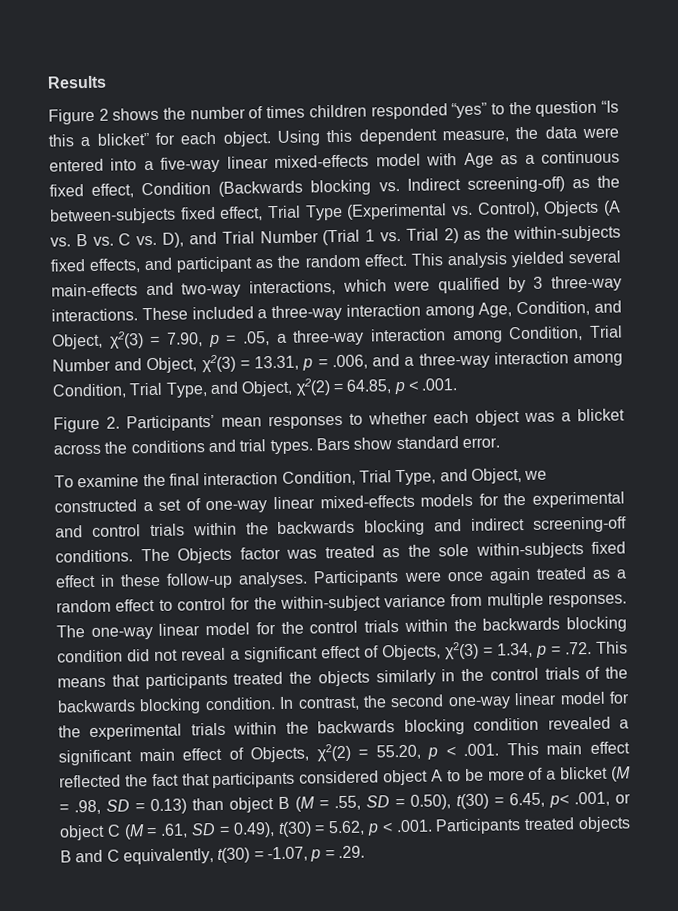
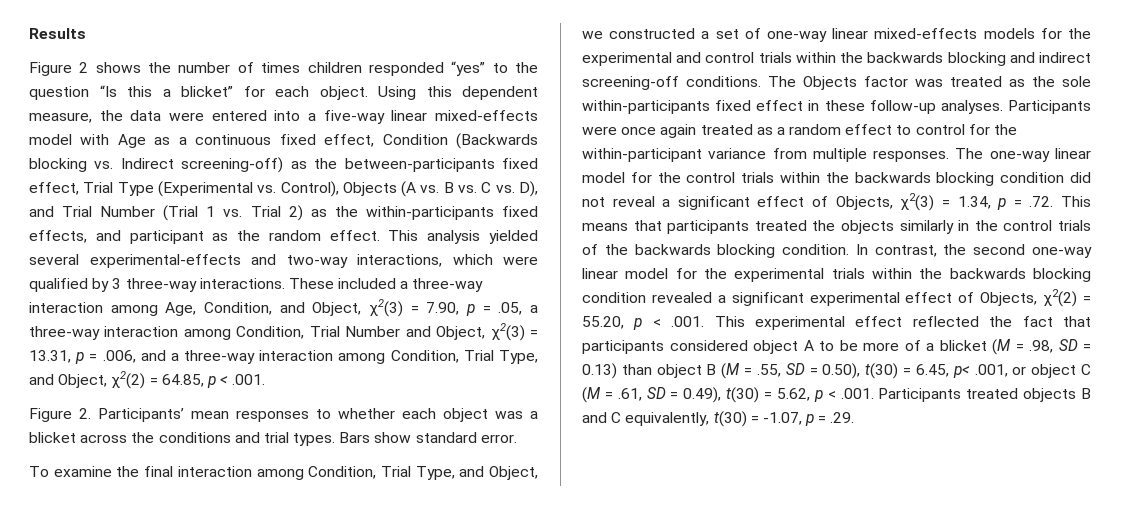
- Using this dependent measure, the data were entered into a five-way linear mixed-effects model with Age as a continuous fixed effect, Condition (Backwards blocking vs. Indirect screening-off) as the between-subjects fixed effect, Trial Type (Experimental vs. Control), Objects (A vs. B vs. C vs. D), and Trial Number (Trial 1 vs. Trial 2) as the within-subjects fixed effects, and participant as the random effect.
+ Using this dependent measure, the data were entered into a five-way linear mixed-effects model with Age as a continuous fixed effect, Condition (Backwards blocking vs. Indirect screening-off) as the between-participants fixed effect, Trial Type (Experimental vs. Control), Objects (A vs. B vs. C vs. D), and Trial Number (Trial 1 vs. Trial 2) as the within-participants fixed effects, and participant as the random effect.
- This analysis yielded several main-effects and two-way interactions, which were qualified by 3 three-way interactions.
+ This analysis yielded several experimental-effects and two-way interactions, which were qualified by 3 three-way interactions.
- To examine the final interaction Condition, Trial Type, and Object, we constructed a set of one-way linear mixed-effects models for the experimental and control trials within the backwards blocking and indirect screening-off conditions.
+ To examine the final interaction among Condition, Trial Type, and Object, we constructed a set of one-way linear mixed-effects models for the experimental and control trials within the backwards blocking and indirect screening-off conditions.
- The Objects factor was treated as the sole within-subjects fixed effect in these follow-up analyses.
+ The Objects factor was treated as the sole within-participants fixed effect in these follow-up analyses.
- Participants were once again treated as a random effect to control for the within-subject variance from multiple responses.
+ Participants were once again treated as a random effect to control for the within-participant variance from multiple responses.
- In contrast, the second one-way linear model for the experimental trials within the backwards blocking condition revealed a significant main effect of Objects, χ2(2) = 55.20, p < .001. This main effect reflected the fact that participants considered object A to be more of a blicket (M = .98, SD = 0.13) than object B (M = .55, SD = 0.50), t(30) = 6.45, p< .001, or object C (M = .61, SD = 0.49), t(30) = 5.62, p < .001. Participants treated objects B and C equivalently, t(30) = -1.07, p = .29.
+ In contrast, the second one-way linear model for the experimental trials within the backwards blocking condition revealed a significant experimental effect of Objects, χ2(2) = 55.20, p < .001. This experimental effect reflected the fact that participants considered object A to be more of a blicket (M = .98, SD = 0.13) than object B (M = .55, SD = 0.50), t(30) = 6.45, p< .001, or object C (M = .61, SD = 0.49), t(30) = 5.62, p < .001. Participants treated objects B and C equivalently, t(30) = -1.07, p = .29.

